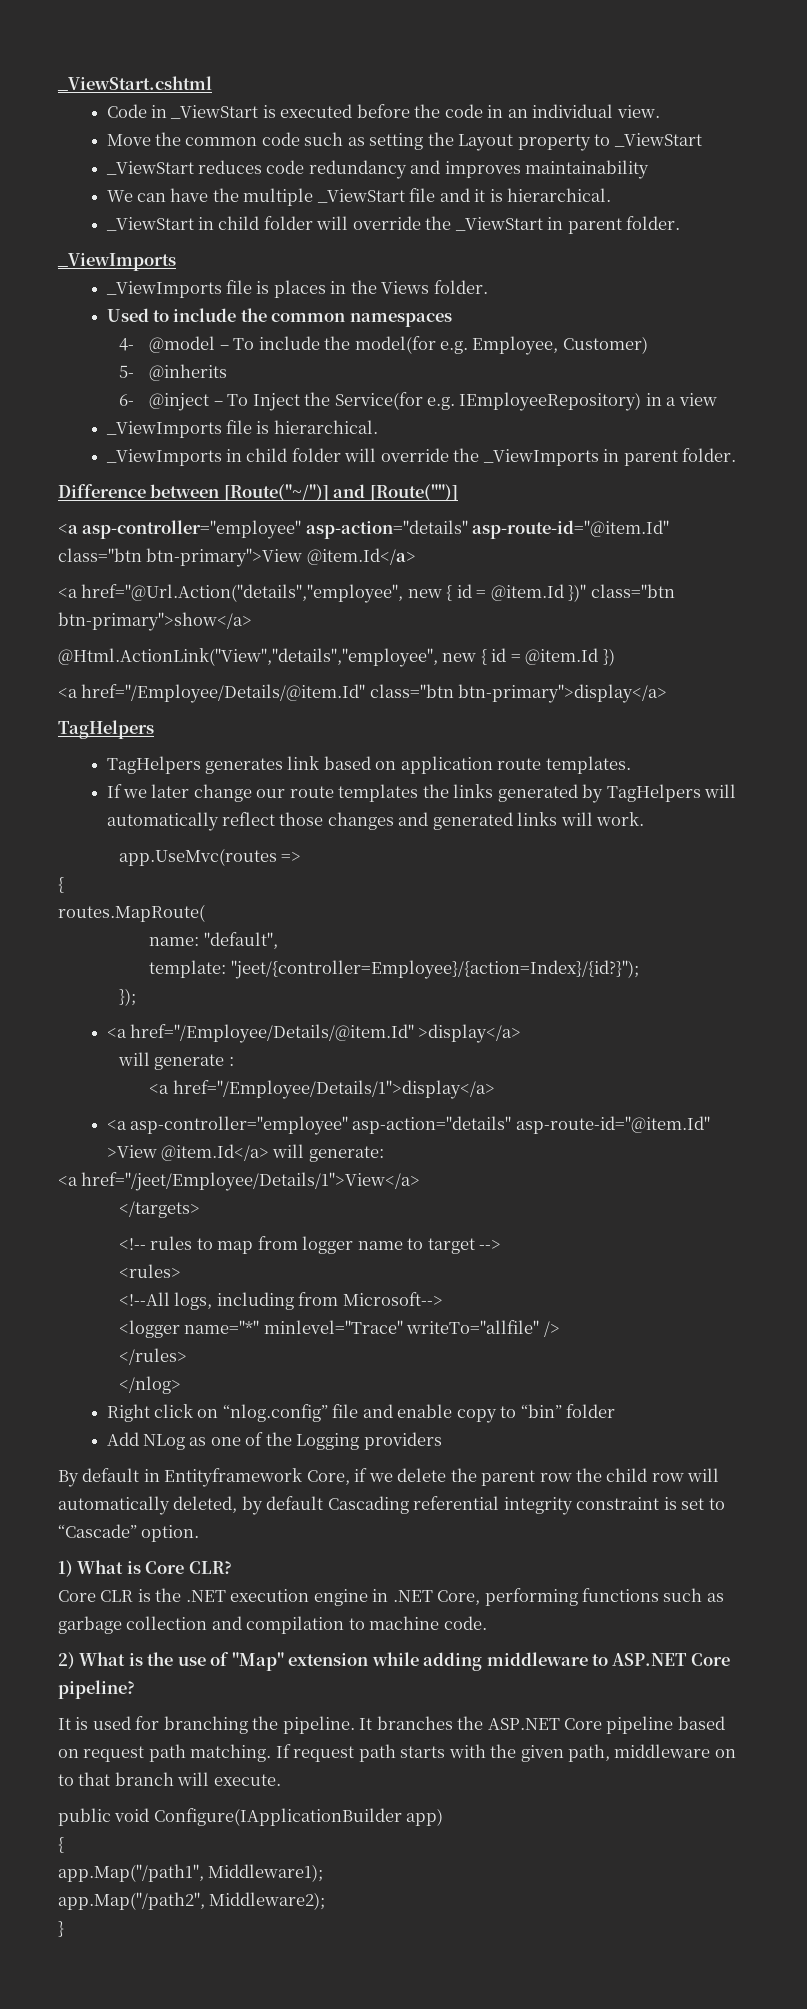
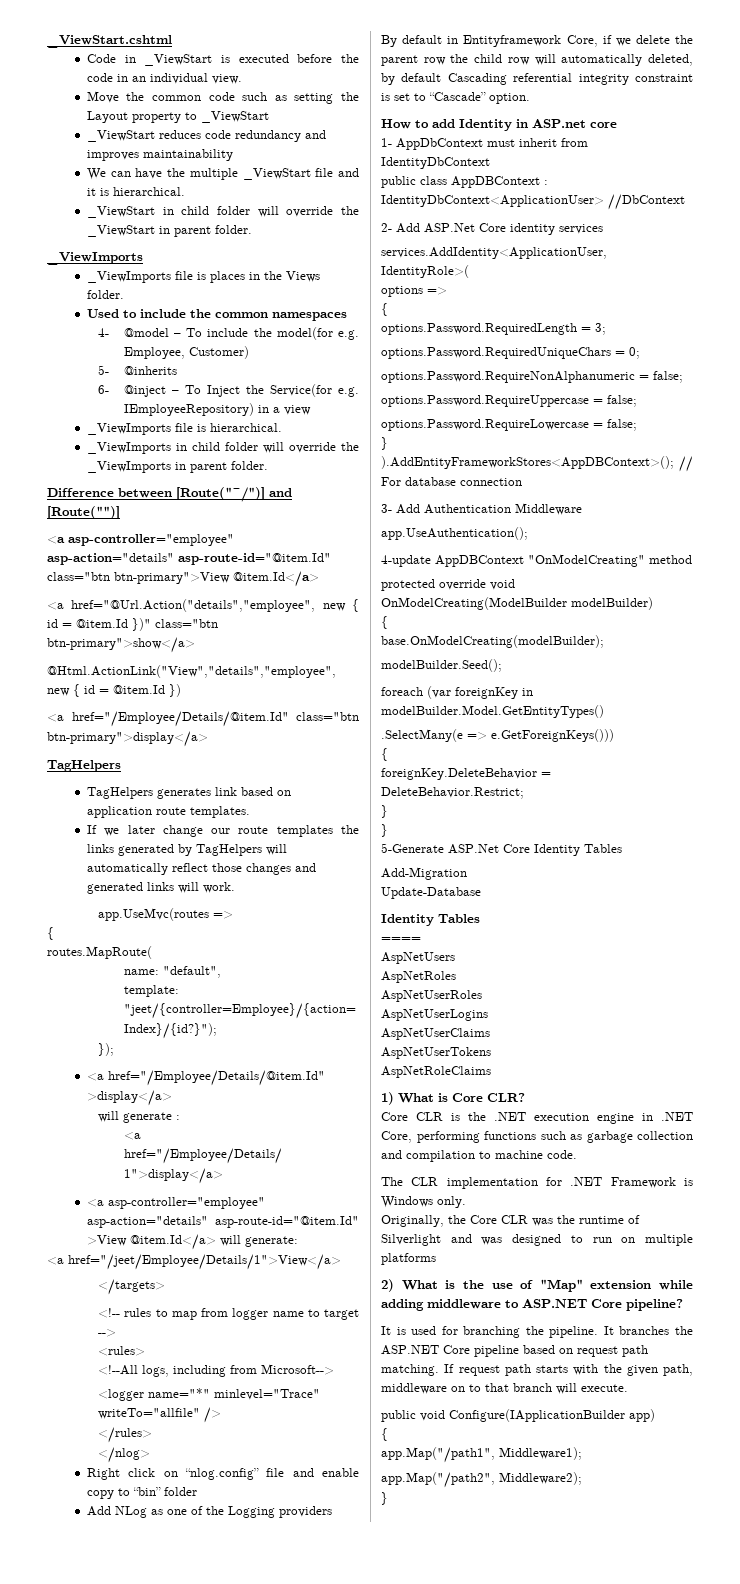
+ How to add Identity in ASP.net core
+ 1- AppDbContext must inherit from IdentityDbContext
+ public class AppDBContext : IdentityDbContext<ApplicationUser> //DbContext
+ 2- Add ASP.Net Core identity services
+ services.AddIdentity<ApplicationUser, IdentityRole>(
+ options =>
+ {
+ options.Password.RequiredLength = 3;
+ options.Password.RequiredUniqueChars = 0;
+ options.Password.RequireNonAlphanumeric = false;
+ options.Password.RequireUppercase = false;
+ options.Password.RequireLowercase = false;
+ }
+ ).AddEntityFrameworkStores<AppDBContext>(); // For database connection
+ 3- Add Authentication Middleware
+ app.UseAuthentication();
+ 4-update AppDBContext "OnModelCreating" method
+ protected override void OnModelCreating(ModelBuilder modelBuilder)
+ {
+ base.OnModelCreating(modelBuilder);
+ modelBuilder.Seed();
+ foreach (var foreignKey in modelBuilder.Model.GetEntityTypes()
+ .SelectMany(e => e.GetForeignKeys()))
+ {
+ foreignKey.DeleteBehavior = DeleteBehavior.Restrict;
+ }
+ }
+ 5-Generate ASP.Net Core Identity Tables
+ Add-Migration
+ Update-Database
+ Identity Tables
+ ====
+ AspNetUsers
+ AspNetRoles
+ AspNetUserRoles
+ AspNetUserLogins
+ AspNetUserClaims
+ AspNetUserTokens
+ AspNetRoleClaims
+ The CLR implementation for .NET Framework is Windows only.
+ Originally, the Core CLR was the runtime of Silverlight and was designed to run on multiple platforms

